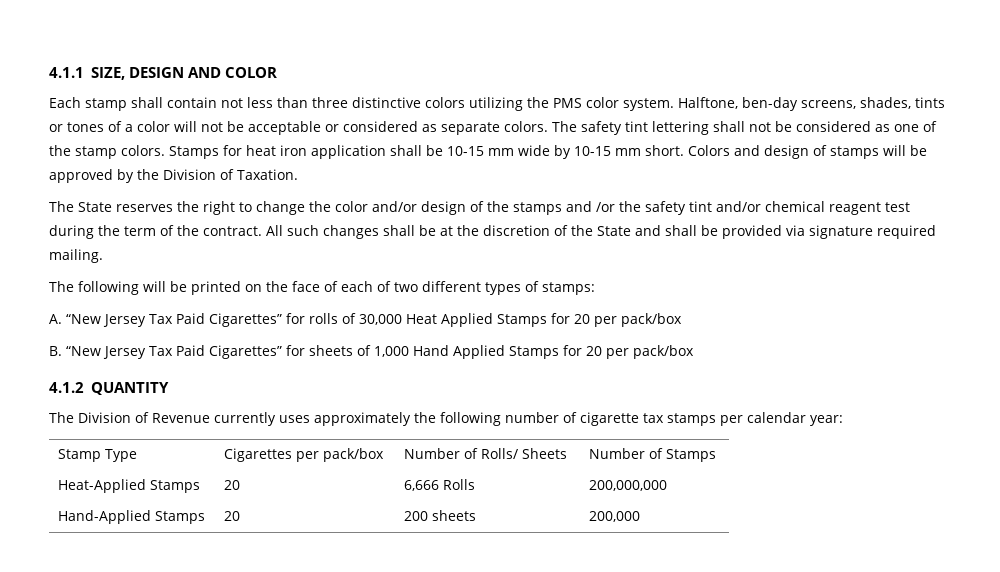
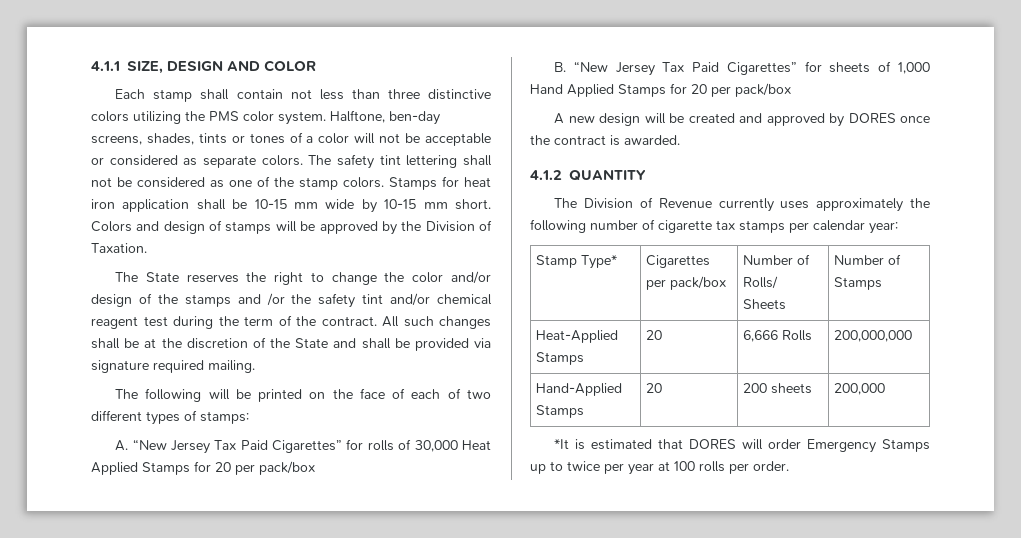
+ A new design will be created and approved by DORES once the contract is awarded.
- Stamp Type | Cigarettes per pack/box | Number of Rolls/ Sheets | Number of Stamps
+ Stamp Type* | Cigarettes per pack/box | Number of Rolls/ Sheets | Number of Stamps
+ *It is estimated that DORES will order Emergency Stamps up to twice per year at 100 rolls per order.

